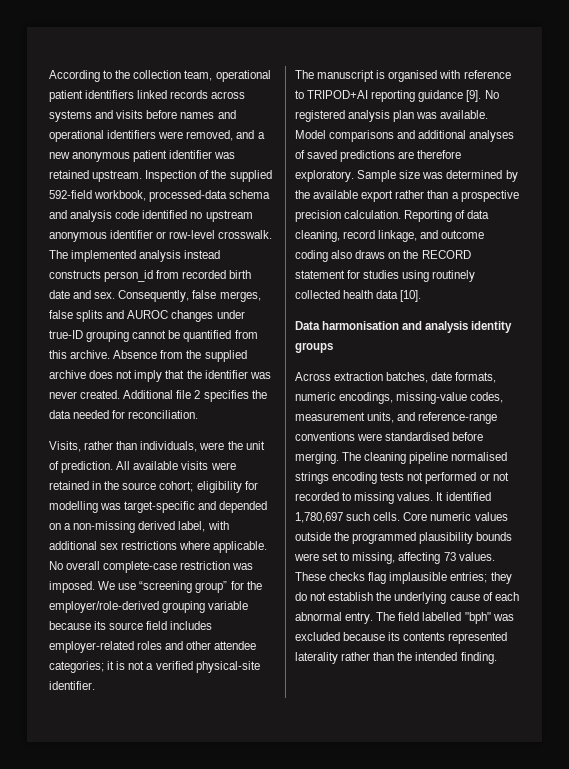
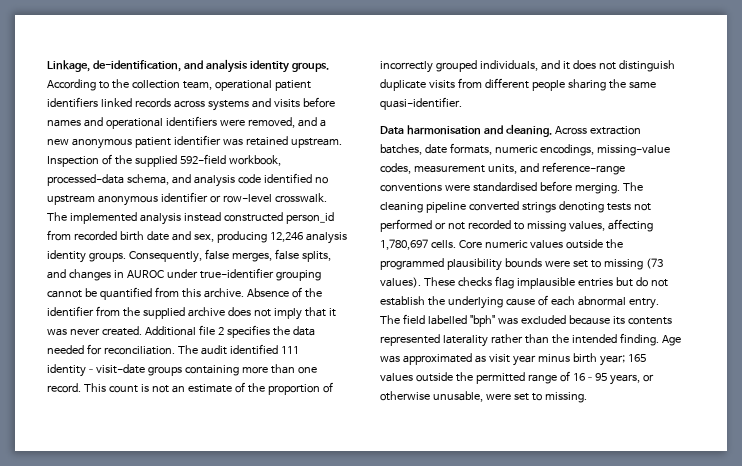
+ Linkage, de-identification, and analysis identity groups.
- Inspection of the supplied 592-field workbook, processed-data schema and analysis code identified no upstream anonymous identifier or row-level crosswalk.
+ Inspection of the supplied 592-field workbook, processed-data schema, and analysis code identified no upstream anonymous identifier or row-level crosswalk.
- The implemented analysis instead constructs person_id from recorded birth date and sex. Consequently, false merges, false splits and AUROC changes under true-ID grouping cannot be quantified from this archive.
+ The implemented analysis instead constructed person_id from recorded birth date and sex, producing 12,246 analysis identity groups. Consequently, false merges, false splits, and changes in AUROC under true-identifier grouping cannot be quantified from this archive.
- Absence from the supplied archive does not imply that the identifier was never created.
+ Absence of the identifier from the supplied archive does not imply that it was never created.
- Additional file 2 specifies the data needed for reconciliation.
- Visits, rather than individuals, were the unit of prediction. All available visits were retained in the source cohort; eligibility for modelling was target-specific and depended on a non-missing derived label, with additional sex restrictions where applicable. No overall complete-case restriction was imposed. We use “screening group” for the employer/role-derived grouping variable because its source field includes employer-related roles and other attendee categories; it is not a verified physical-site identifier.
- The manuscript is organised with reference to TRIPOD+AI reporting guidance [9]. No registered analysis plan was available. Model comparisons and additional analyses of saved predictions are therefore exploratory. Sample size was determined by the available export rather than a prospective precision calculation. Reporting of data cleaning, record linkage, and outcome coding also draws on the RECORD statement for studies using routinely collected health data [10].
+ Additional file 2 specifies the data needed for reconciliation. The audit identified 111 identity–visit-date groups containing more than one record. This count is not an estimate of the proportion of incorrectly grouped individuals, and it does not distinguish duplicate visits from different people sharing the same quasi-identifier.
- Data harmonisation and analysis identity groups
- Across extraction batches, date formats, numeric encodings, missing-value codes, measurement units, and reference-range conventions were standardised before merging.
+ Data harmonisation and cleaning. Across extraction batches, date formats, numeric encodings, missing-value codes, measurement units, and reference-range conventions were standardised before merging.
- The cleaning pipeline normalised strings encoding tests not performed or not recorded to missing values. It identified 1,780,697 such cells.
+ The cleaning pipeline converted strings denoting tests not performed or not recorded to missing values, affecting 1,780,697 cells.
- Core numeric values outside the programmed plausibility bounds were set to missing, affecting 73 values.
+ Core numeric values outside the programmed plausibility bounds were set to missing (73 values).
- These checks flag implausible entries; they do not establish the underlying cause of each abnormal entry.
+ These checks flag implausible entries but do not establish the underlying cause of each abnormal entry.
+ Age was approximated as visit year minus birth year; 165 values outside the permitted range of 16–95 years, or otherwise unusable, were set to missing.

